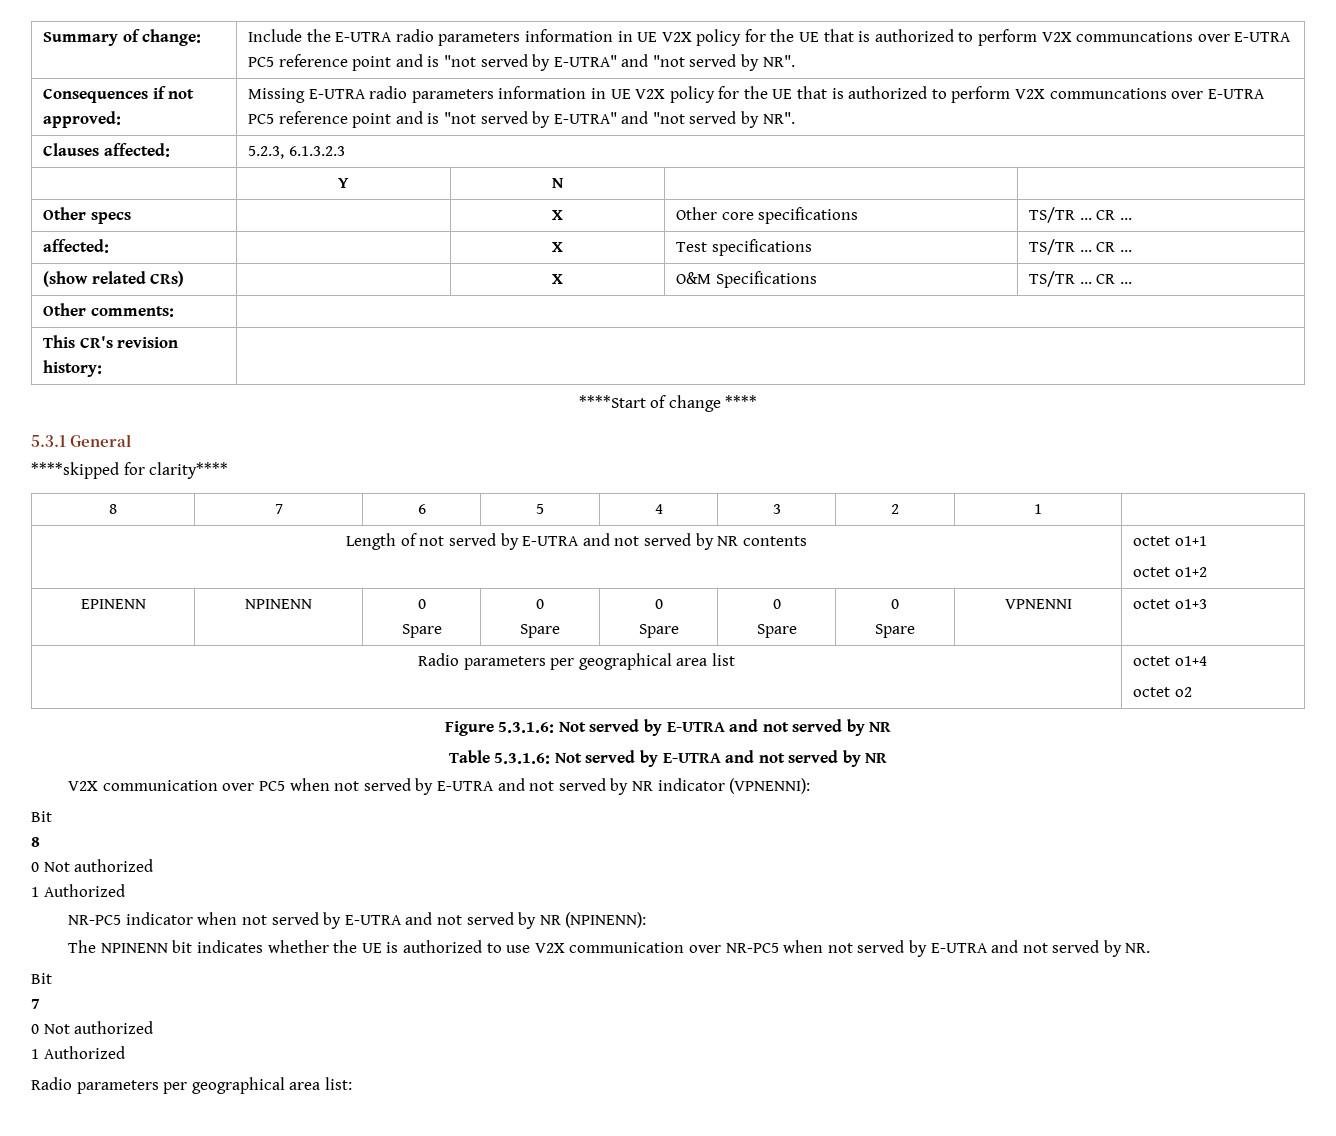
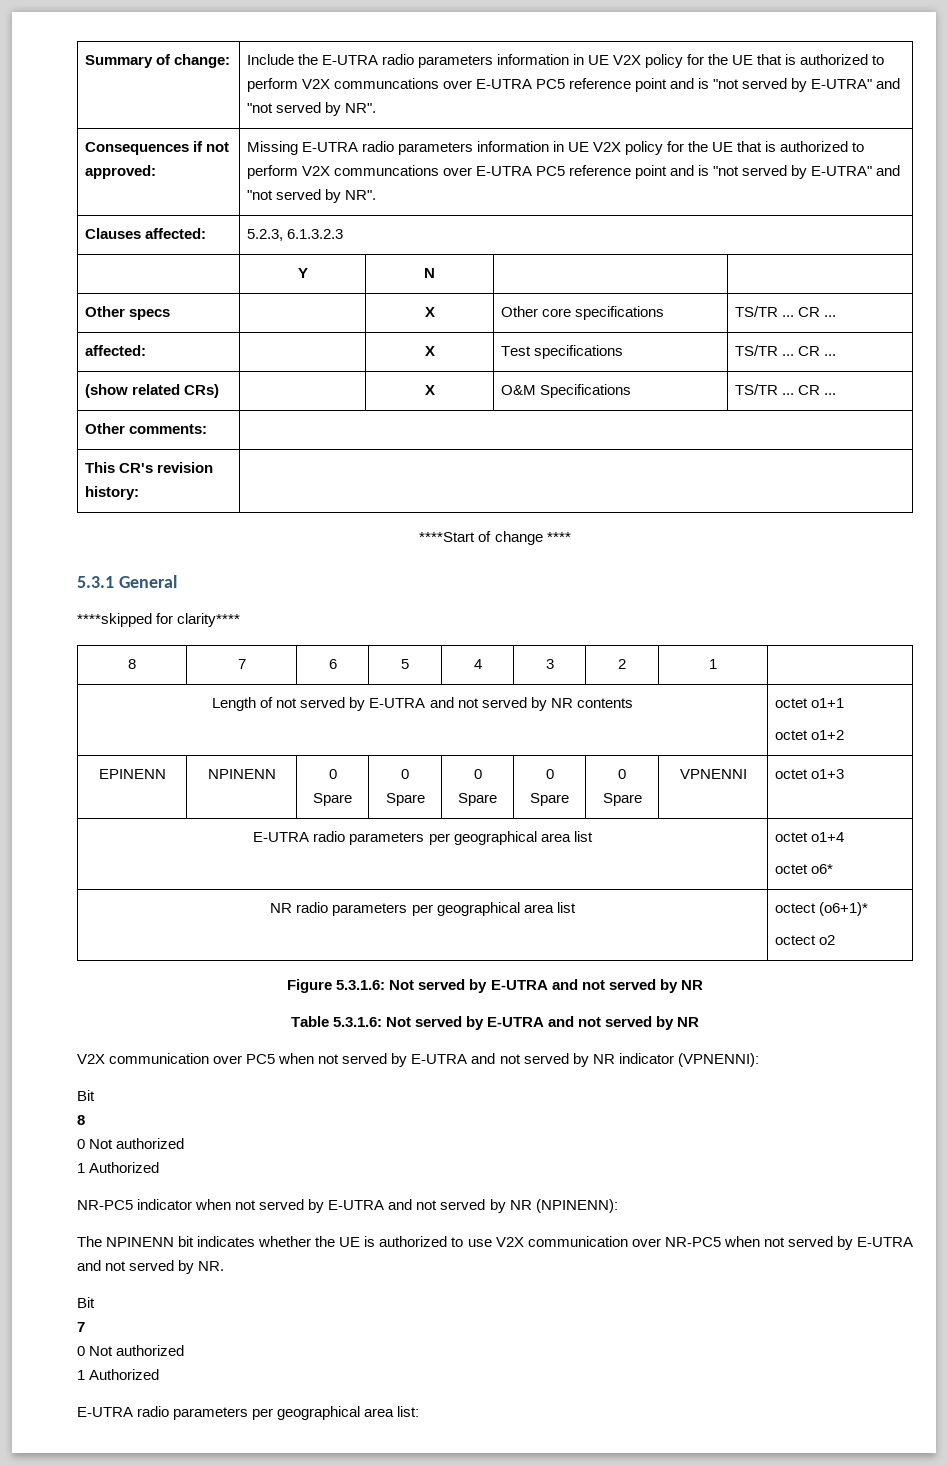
- Radio parameters per geographical area list | octet o1+4
- octet o2
+ E-UTRA radio parameters per geographical area list | octet o1+4
+ octet o6*
+ NR radio parameters per geographical area list | octect (o6+1)*
+ octect o2
- Radio parameters per geographical area list:
+ E-UTRA radio parameters per geographical area list:

